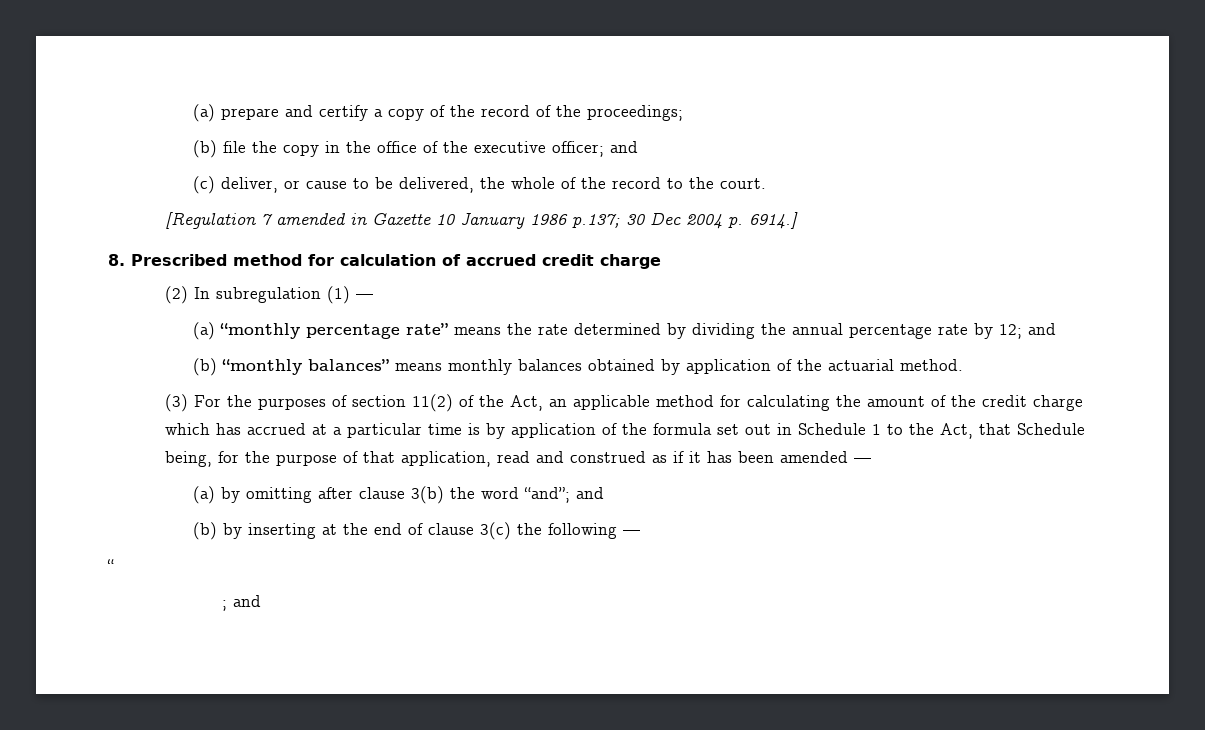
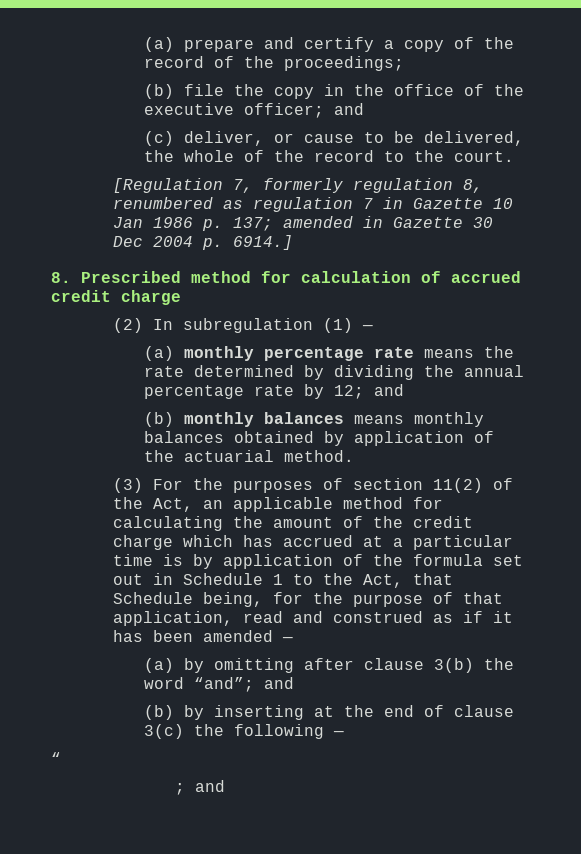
- [Regulation 7 amended in Gazette 10 January 1986 p.137; 30 Dec 2004 p. 6914.]
+ [Regulation 7, formerly regulation 8, renumbered as regulation 7 in Gazette 10 Jan 1986 p. 137; amended in Gazette 30 Dec 2004 p. 6914.]
- (a) “monthly percentage rate” means the rate determined by dividing the annual percentage rate by 12; and
+ (a) monthly percentage rate means the rate determined by dividing the annual percentage rate by 12; and
- (b) “monthly balances” means monthly balances obtained by application of the actuarial method.
+ (b) monthly balances means monthly balances obtained by application of the actuarial method.

